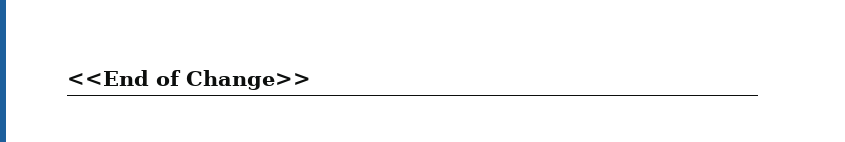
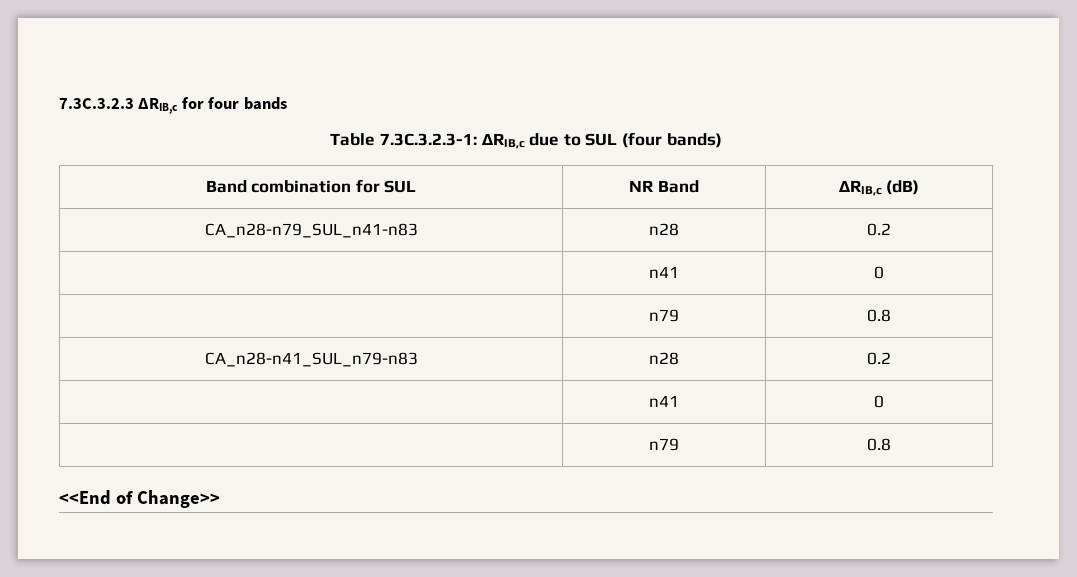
+ 7.3C.3.2.3 ΔRIB,c for four bands
+ Table 7.3C.3.2.3-1: ΔRIB,c due to SUL (four bands)
+ Band combination for SUL | NR Band | ΔRIB,c (dB)
+ CA_n28-n79_SUL_n41-n83 | n28 | 0.2
+ | n41 | 0
+ | n79 | 0.8
+ CA_n28-n41_SUL_n79-n83 | n28 | 0.2
+ | n41 | 0
+ | n79 | 0.8

